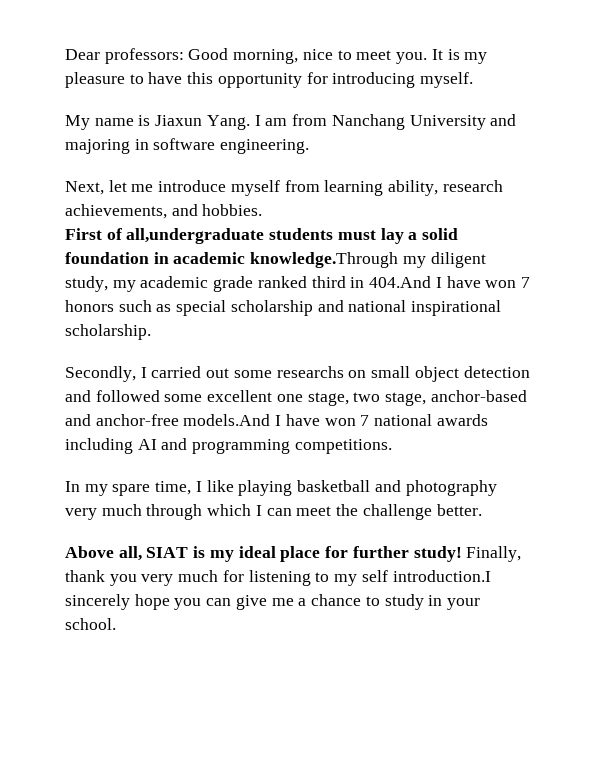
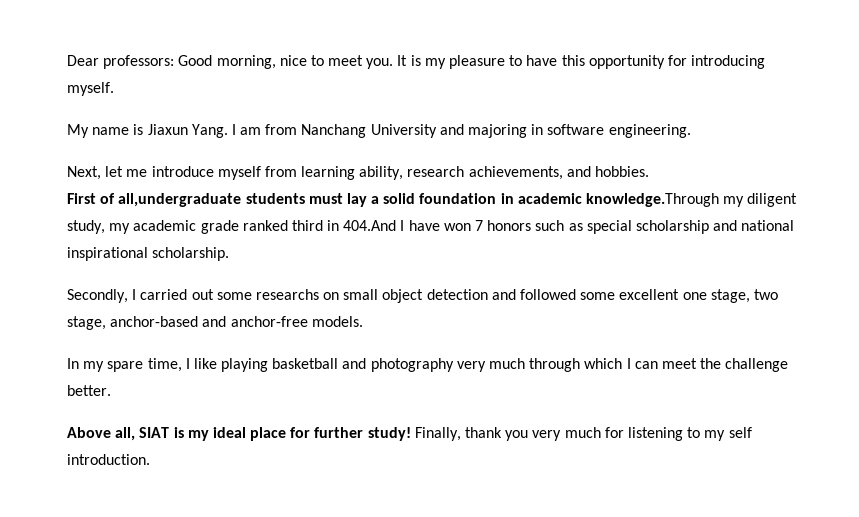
- Secondly, I carried out some researchs on small object detection and followed some excellent one stage, two stage, anchor-based and anchor-free models.And I have won 7 national awards including AI and programming competitions.
+ Secondly, I carried out some researchs on small object detection and followed some excellent one stage, two stage, anchor-based and anchor-free models.
- Finally, thank you very much for listening to my self introduction.I sincerely hope you can give me a chance to study in your school.
+ Finally, thank you very much for listening to my self introduction.

